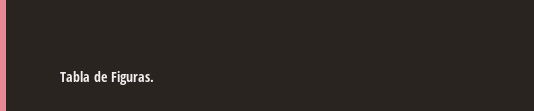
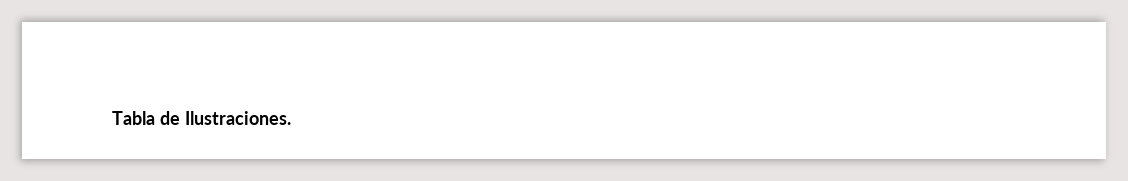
- Tabla de Figuras.
+ Tabla de Ilustraciones.

